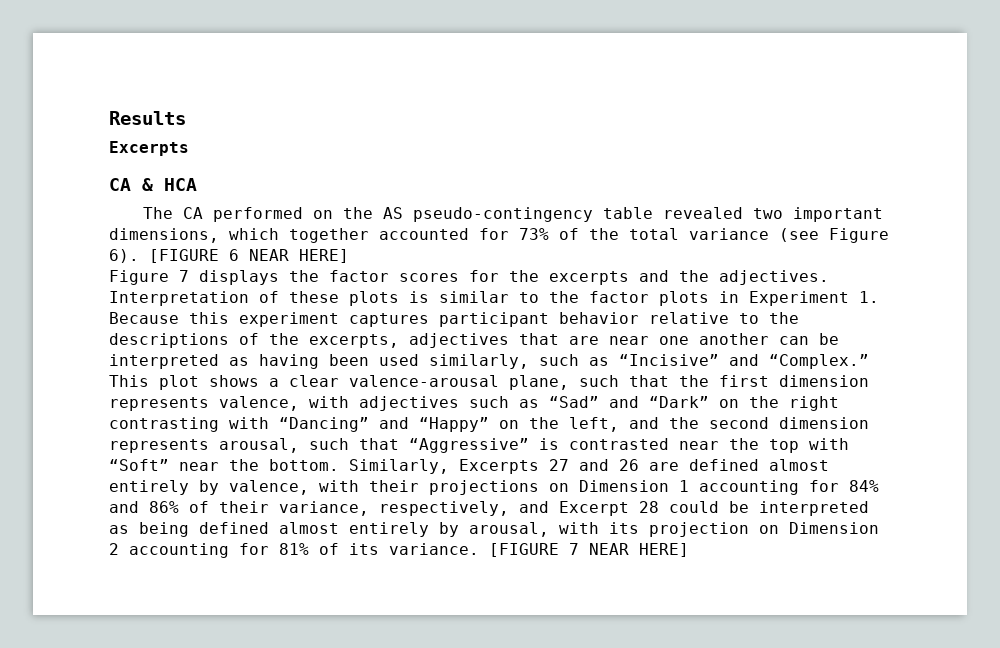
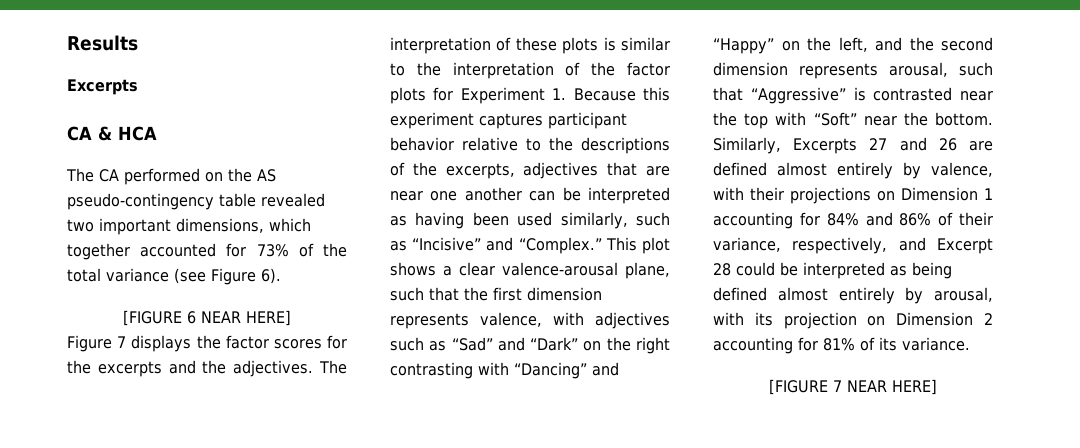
- The CA performed on the AS pseudo-contingency table revealed two important dimensions, which together accounted for 73% of the total variance (see Figure 6). [FIGURE 6 NEAR HERE]
+ The CA performed on the AS pseudo-contingency table revealed two important dimensions, which together accounted for 73% of the total variance (see Figure 6).
+ [FIGURE 6 NEAR HERE]
- Interpretation of these plots is similar to the factor plots in Experiment 1. Because this experiment captures participant behavior relative to the descriptions of the excerpts, adjectives that are near one another can be interpreted as having been used similarly, such as “Incisive” and “Complex.”
+ The interpretation of these plots is similar to the interpretation of the factor plots for Experiment 1. Because this experiment captures participant behavior relative to the descriptions of the excerpts, adjectives that are near one another can be interpreted as having been used similarly, such as “Incisive” and “Complex.”
- Similarly, Excerpts 27 and 26 are defined almost entirely by valence, with their projections on Dimension 1 accounting for 84% and 86% of their variance, respectively, and Excerpt 28 could be interpreted as being defined almost entirely by arousal, with its projection on Dimension 2 accounting for 81% of its variance. [FIGURE 7 NEAR HERE]
+ Similarly, Excerpts 27 and 26 are defined almost entirely by valence, with their projections on Dimension 1 accounting for 84% and 86% of their variance, respectively, and Excerpt 28 could be interpreted as being defined almost entirely by arousal, with its projection on Dimension 2 accounting for 81% of its variance.
+ [FIGURE 7 NEAR HERE]

